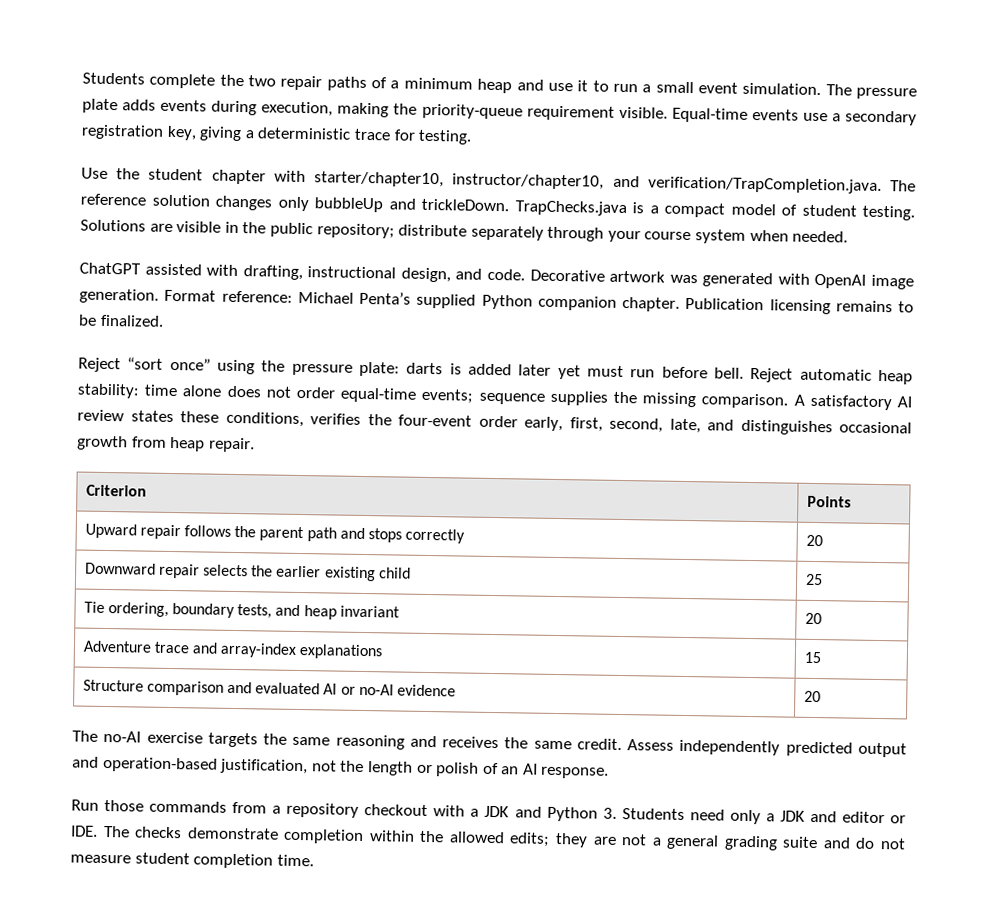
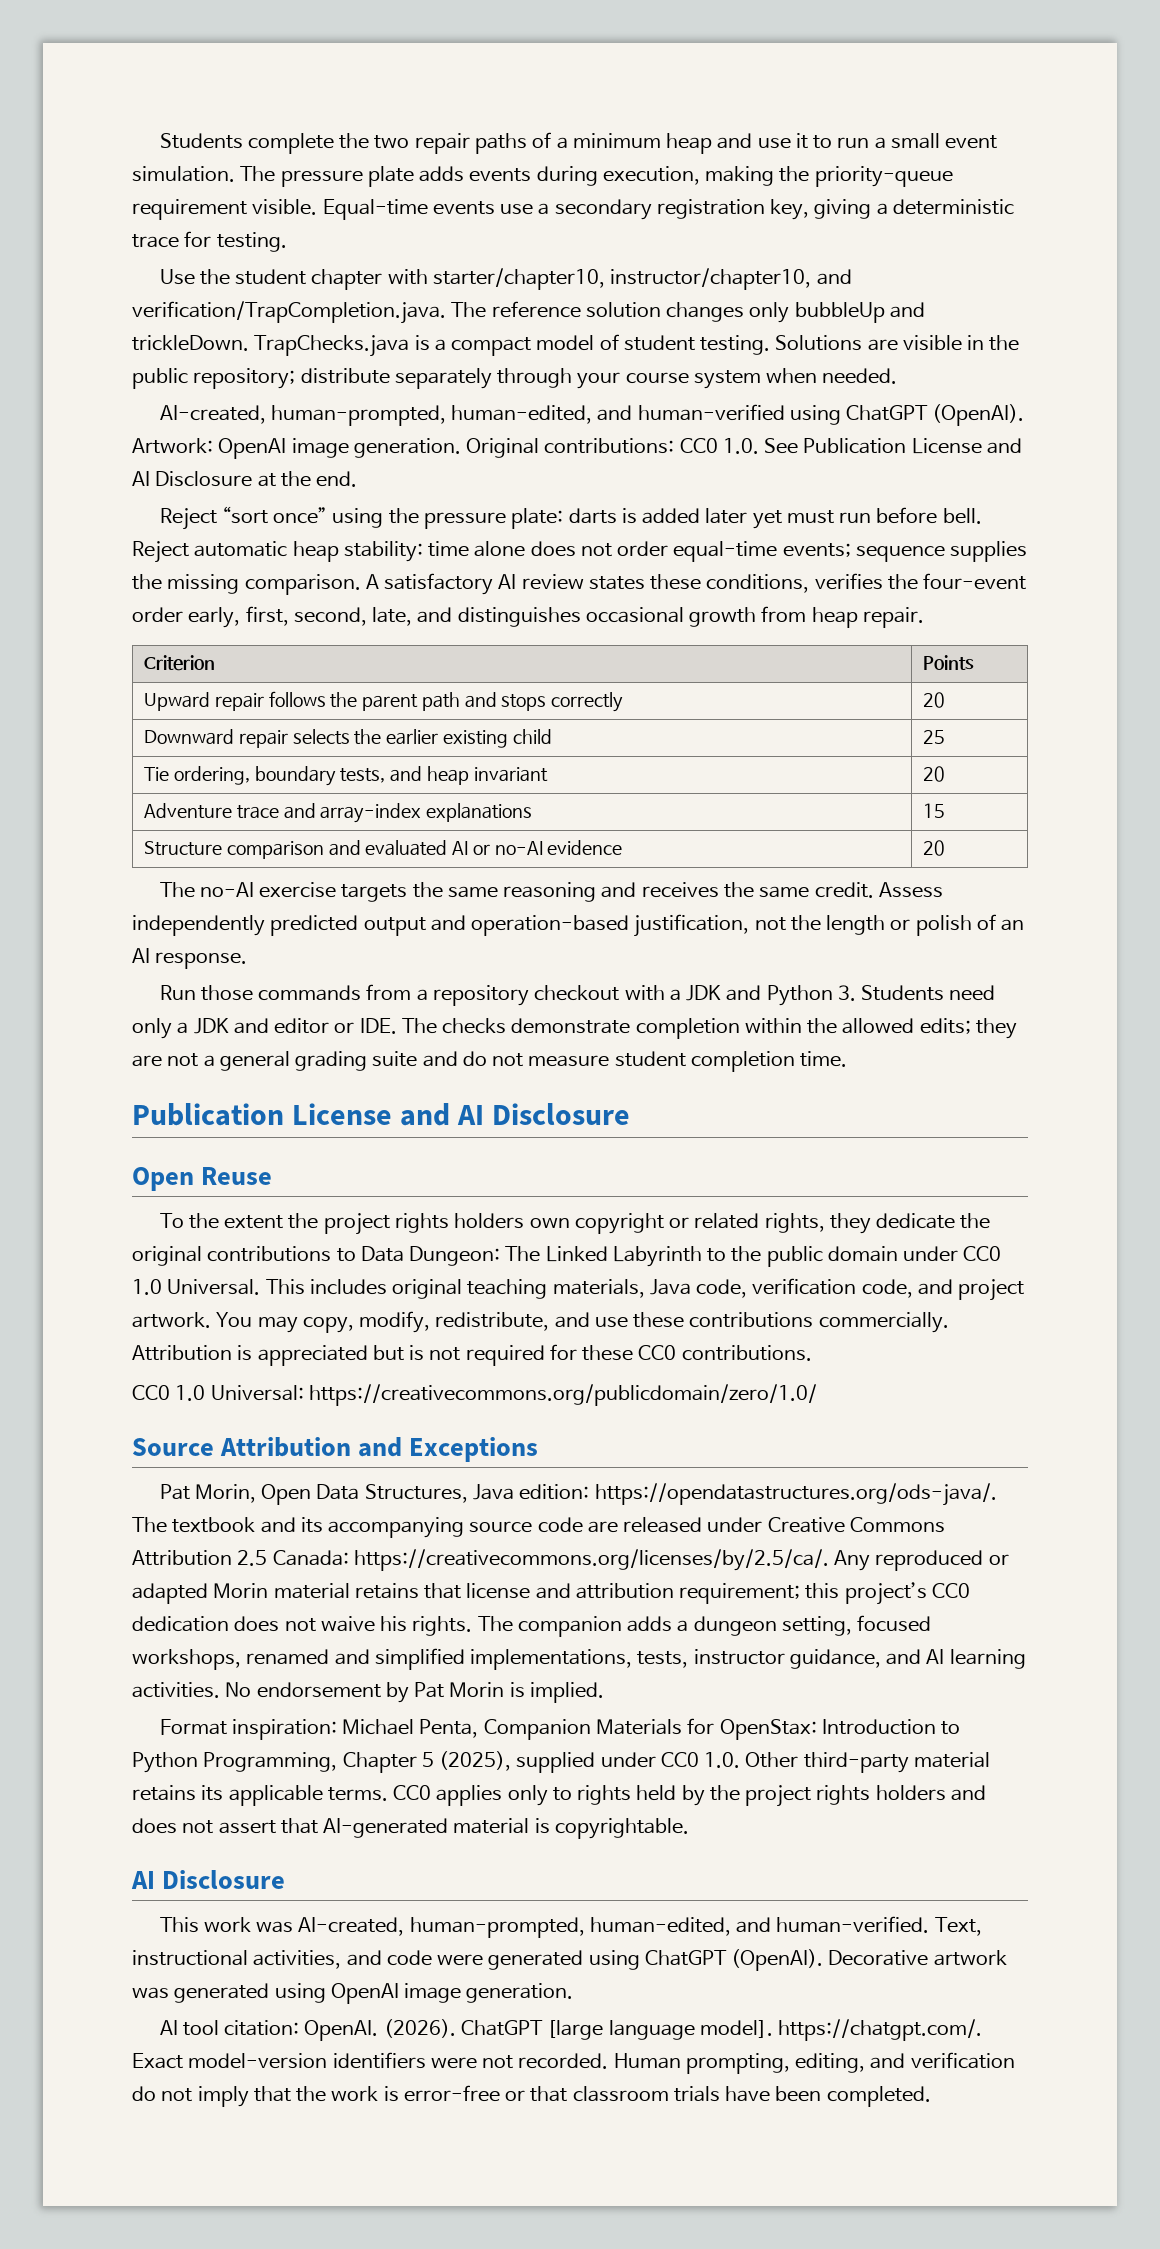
- ChatGPT assisted with drafting, instructional design, and code. Decorative artwork was generated with OpenAI image generation. Format reference: Michael Penta’s supplied Python companion chapter. Publication licensing remains to be finalized.
+ AI-created, human-prompted, human-edited, and human-verified using ChatGPT (OpenAI). Artwork: OpenAI image generation. Original contributions: CC0 1.0. See Publication License and AI Disclosure at the end.
  Run those commands from a repository checkout with a JDK and Python 3. Students need only a JDK and editor or IDE. The checks demonstrate completion within the allowed edits; they are not a general grading suite and do not measure student completion time.
+ Publication License and AI Disclosure
+ Open Reuse
+ To the extent the project rights holders own copyright or related rights, they dedicate the original contributions to Data Dungeon: The Linked Labyrinth to the public domain under CC0 1.0 Universal. This includes original teaching materials, Java code, verification code, and project artwork. You may copy, modify, redistribute, and use these contributions commercially. Attribution is appreciated but is not required for these CC0 contributions.
+ CC0 1.0 Universal: https://creativecommons.org/publicdomain/zero/1.0/
+ Source Attribution and Exceptions
+ Pat Morin, Open Data Structures, Java edition: https://opendatastructures.org/ods-java/. The textbook and its accompanying source code are released under Creative Commons Attribution 2.5 Canada: https://creativecommons.org/licenses/by/2.5/ca/. Any reproduced or adapted Morin material retains that license and attribution requirement; this project’s CC0 dedication does not waive his rights. The companion adds a dungeon setting, focused workshops, renamed and simplified implementations, tests, instructor guidance, and AI learning activities. No endorsement by Pat Morin is implied.
+ Format inspiration: Michael Penta, Companion Materials for OpenStax: Introduction to Python Programming, Chapter 5 (2025), supplied under CC0 1.0. Other third-party material retains its applicable terms. CC0 applies only to rights held by the project rights holders and does not assert that AI-generated material is copyrightable.
+ AI Disclosure
+ This work was AI-created, human-prompted, human-edited, and human-verified. Text, instructional activities, and code were generated using ChatGPT (OpenAI). Decorative artwork was generated using OpenAI image generation.
+ AI tool citation: OpenAI. (2026). ChatGPT [large language model]. https://chatgpt.com/. Exact model-version identifiers were not recorded. Human prompting, editing, and verification do not imply that the work is error-free or that classroom trials have been completed.

